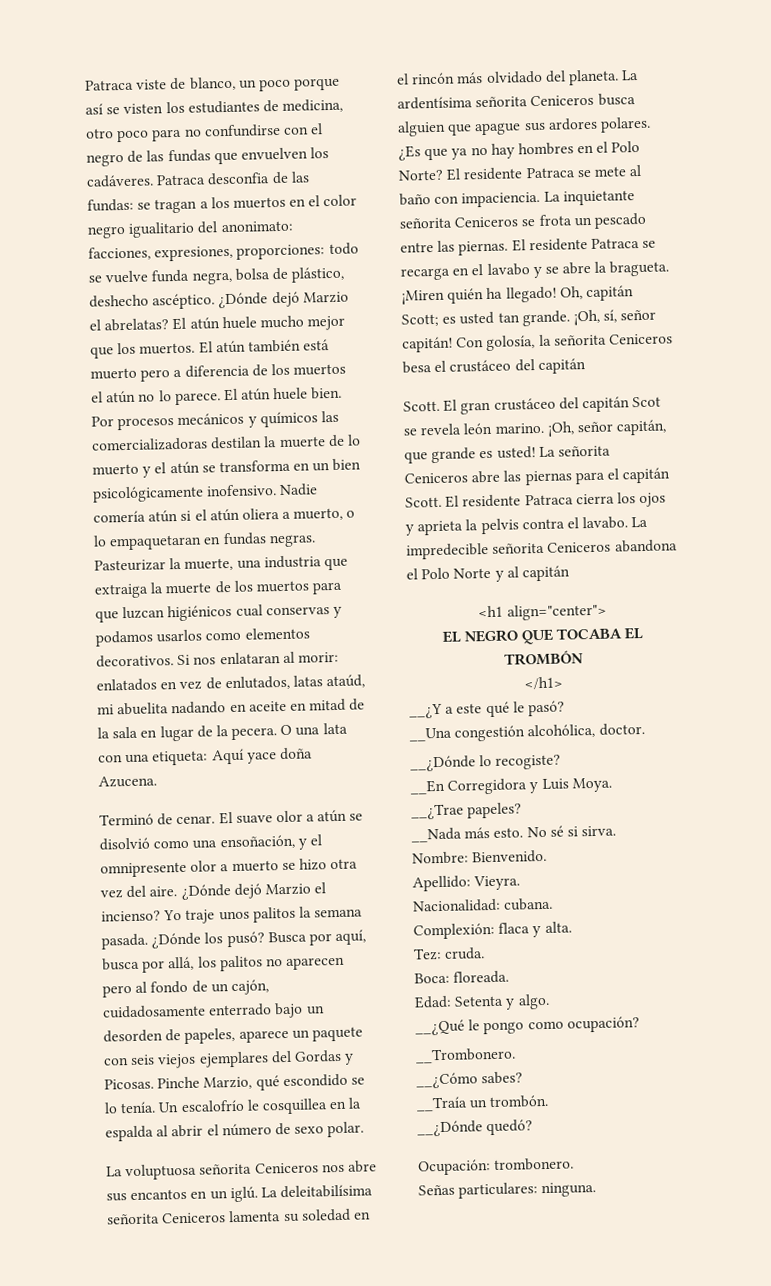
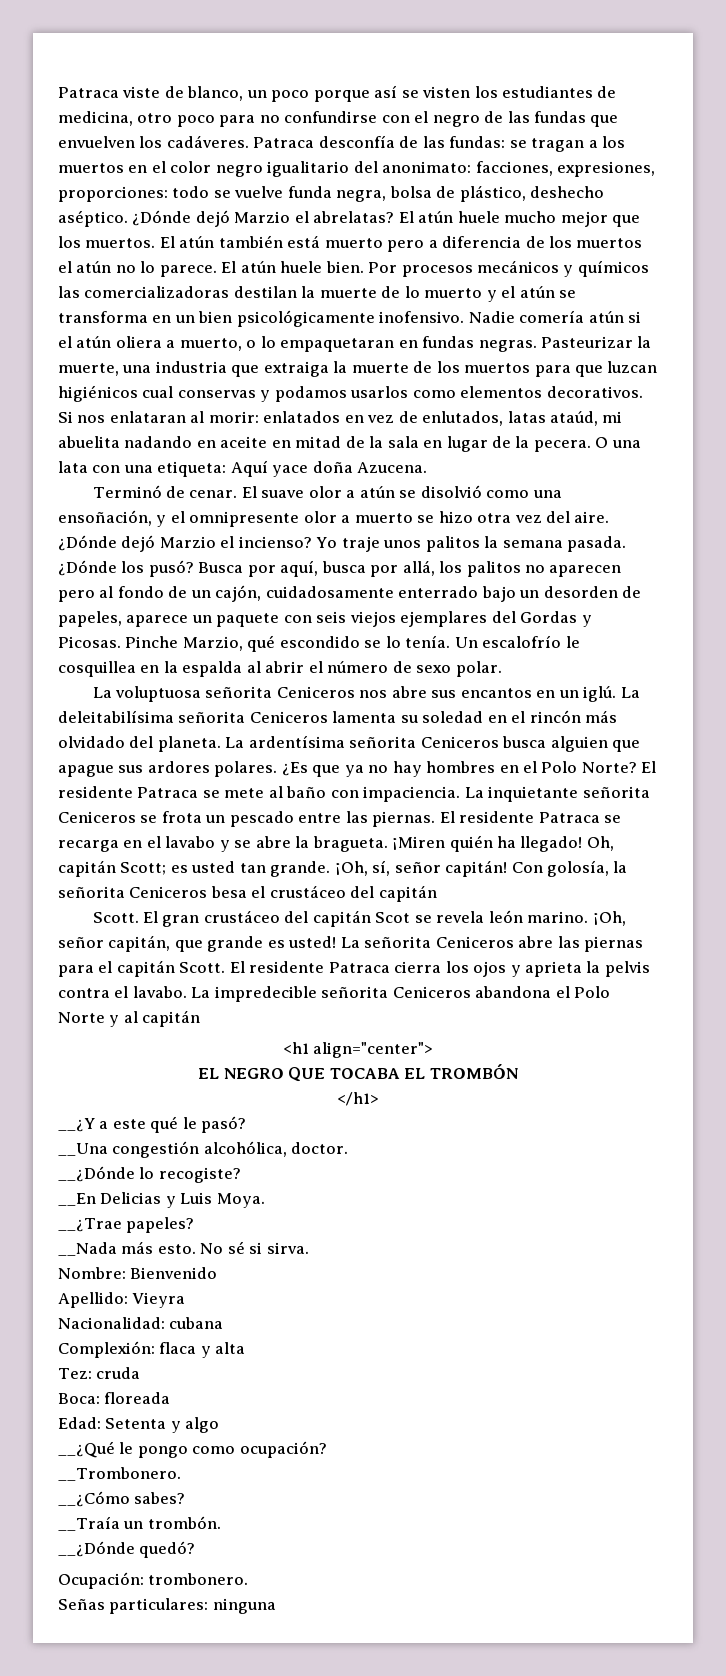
- Patraca desconfia de las fundas: se tragan a los muertos en el color negro igualitario del anonimato: facciones, expresiones, proporciones: todo se vuelve funda negra, bolsa de plástico, deshecho ascéptico.
+ Patraca desconfía de las fundas: se tragan a los muertos en el color negro igualitario del anonimato: facciones, expresiones, proporciones: todo se vuelve funda negra, bolsa de plástico, deshecho aséptico.
- __En Corregidora y Luis Moya.
+ __En Delicias y Luis Moya.
- Nombre: Bienvenido.
+ Nombre: Bienvenido
- Apellido: Vieyra.
+ Apellido: Vieyra
- Nacionalidad: cubana.
+ Nacionalidad: cubana
- Complexión: flaca y alta.
+ Complexión: flaca y alta
- Tez: cruda.
+ Tez: cruda
- Boca: floreada.
+ Boca: floreada
- Edad: Setenta y algo.
+ Edad: Setenta y algo
- Señas particulares: ninguna.
+ Señas particulares: ninguna

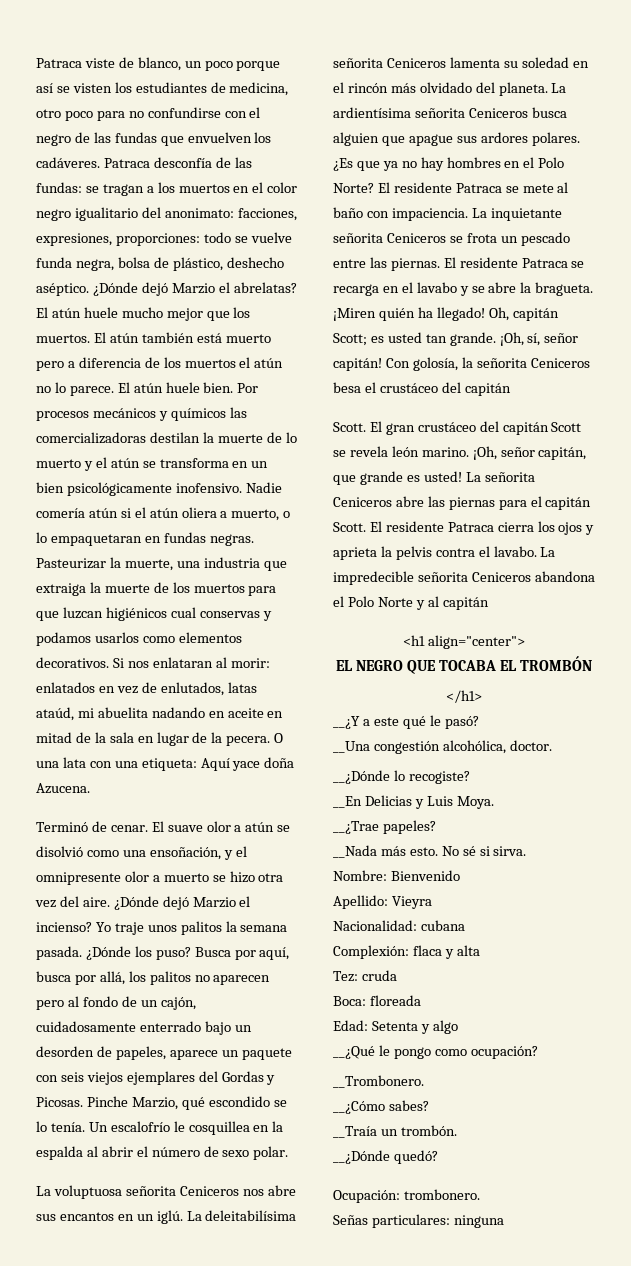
- ¿Dónde los pusó?
+ ¿Dónde los puso?
- La ardentísima señorita Ceniceros busca alguien que apague sus ardores polares.
+ La ardientísima señorita Ceniceros busca alguien que apague sus ardores polares.
- El gran crustáceo del capitán Scot se revela león marino.
+ El gran crustáceo del capitán Scott se revela león marino.

